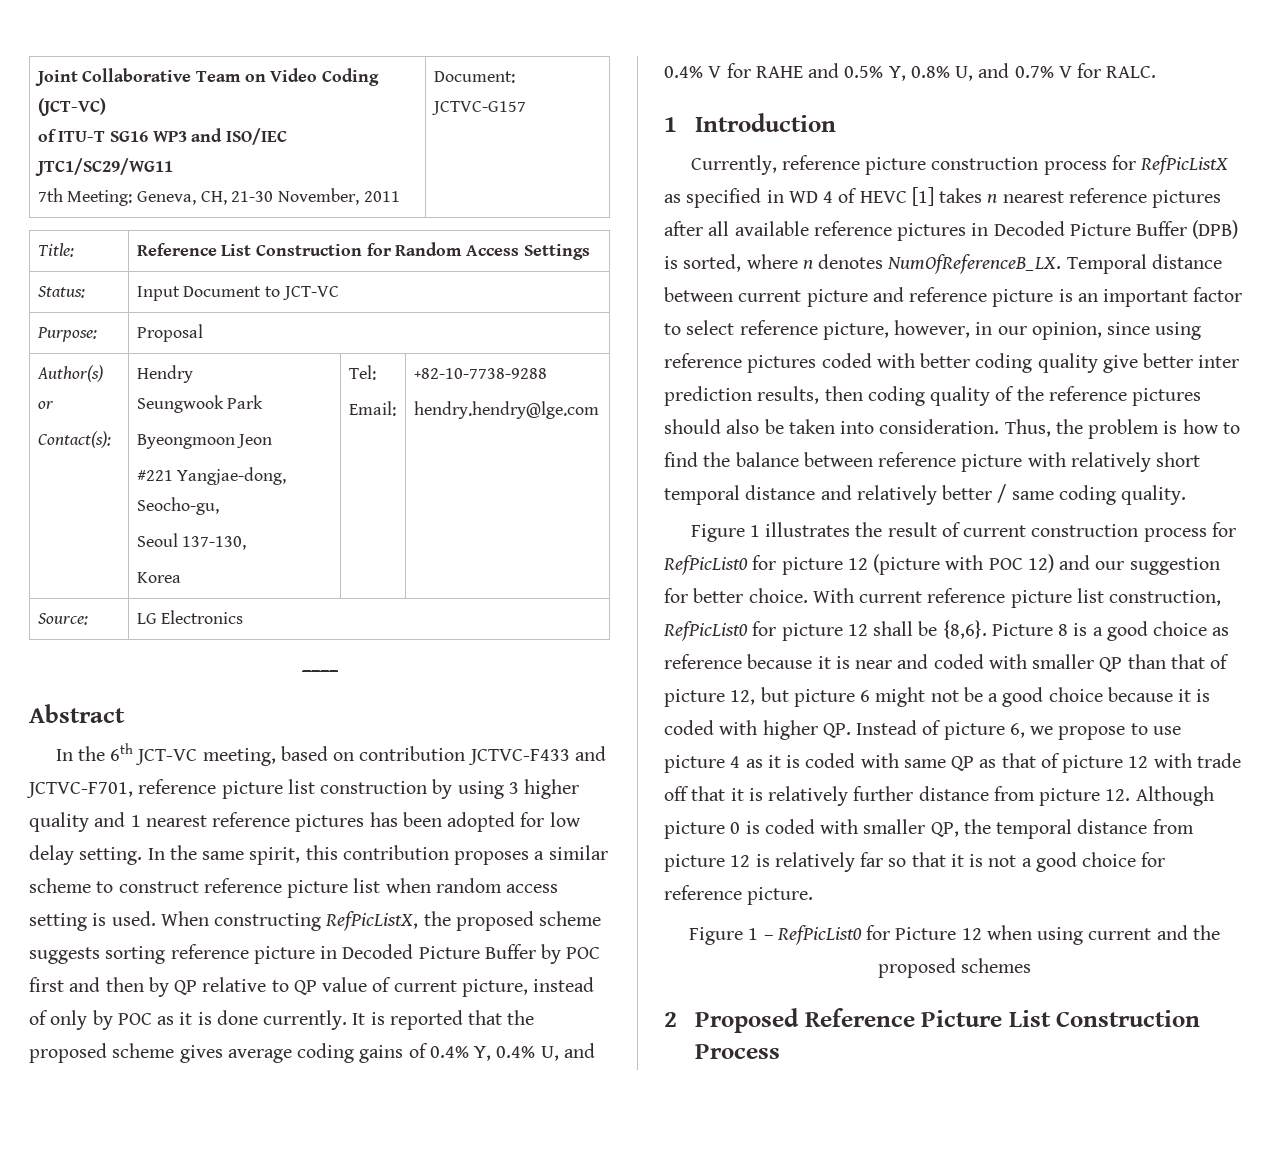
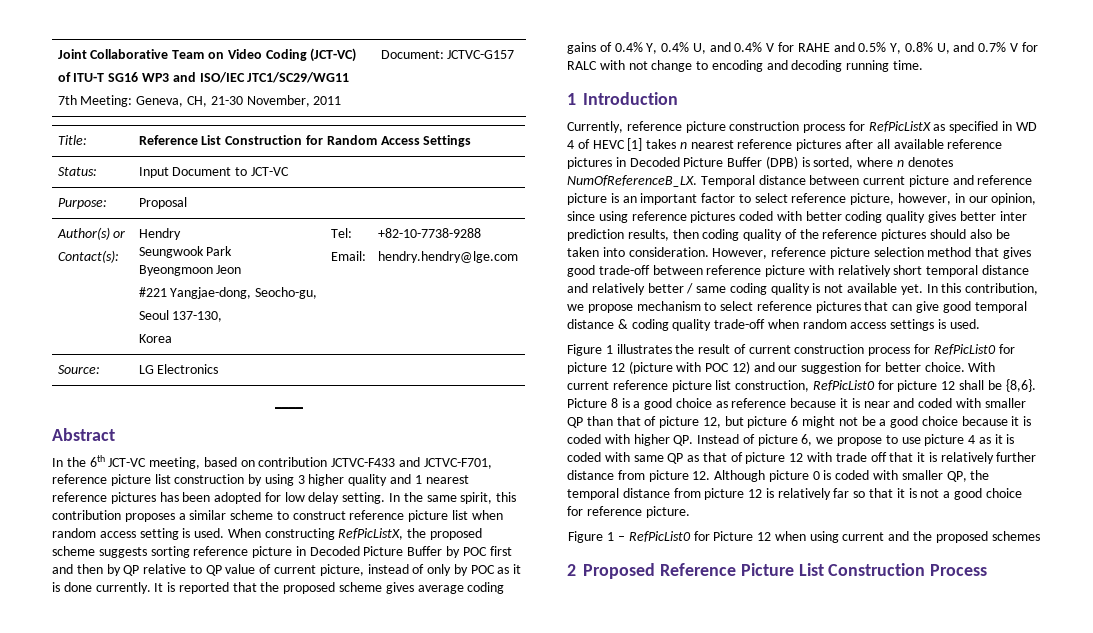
- It is reported that the proposed scheme gives average coding gains of 0.4% Y, 0.4% U, and 0.4% V for RAHE and 0.5% Y, 0.8% U, and 0.7% V for RALC.
+ It is reported that the proposed scheme gives average coding gains of 0.4% Y, 0.4% U, and 0.4% V for RAHE and 0.5% Y, 0.8% U, and 0.7% V for RALC with not change to encoding and decoding running time.
- Temporal distance between current picture and reference picture is an important factor to select reference picture, however, in our opinion, since using reference pictures coded with better coding quality give better inter prediction results, then coding quality of the reference pictures should also be taken into consideration.
+ Temporal distance between current picture and reference picture is an important factor to select reference picture, however, in our opinion, since using reference pictures coded with better coding quality gives better inter prediction results, then coding quality of the reference pictures should also be taken into consideration.
- Thus, the problem is how to find the balance between reference picture with relatively short temporal distance and relatively better / same coding quality.
+ However, reference picture selection method that gives good trade-off between reference picture with relatively short temporal distance and relatively better / same coding quality is not available yet. In this contribution, we propose mechanism to select reference pictures that can give good temporal distance & coding quality trade-off when random access settings is used.

